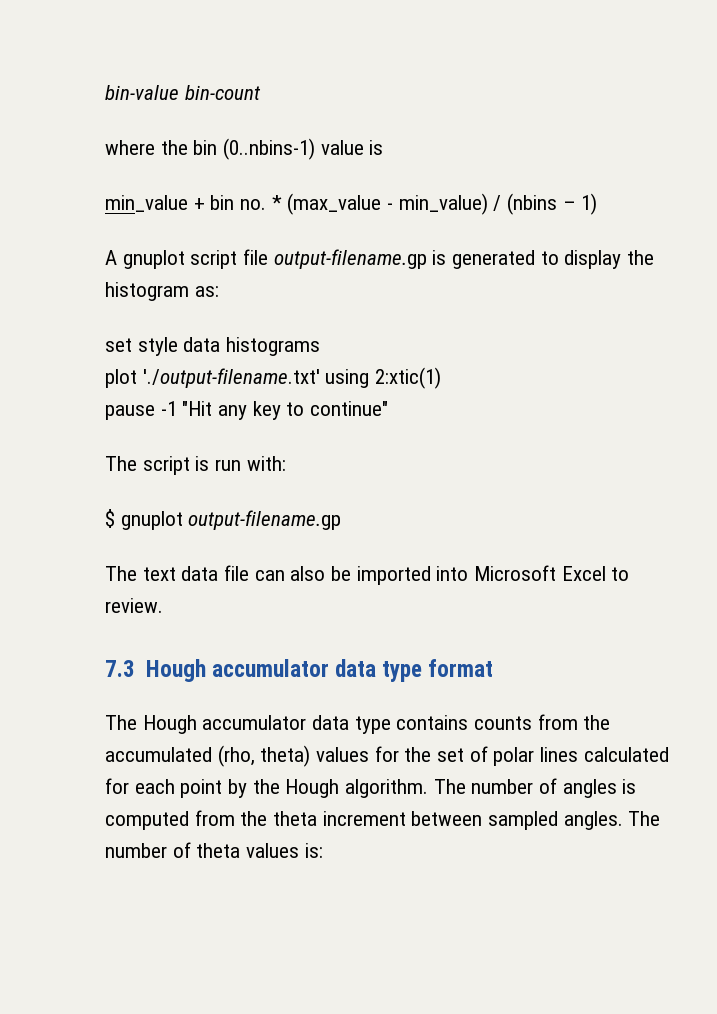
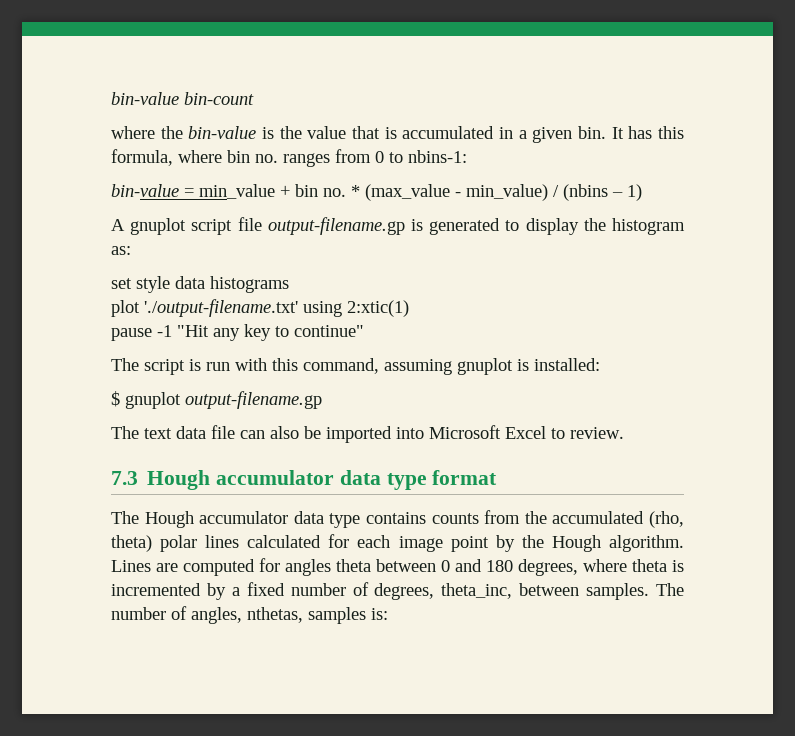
- where the bin (0..nbins-1) value is
- min_value + bin no. * (max_value - min_value) / (nbins – 1)
+ where the bin-value is the value that is accumulated in a given bin. It has this formula, where bin no. ranges from 0 to nbins-1:
+ bin-value = min_value + bin no. * (max_value - min_value) / (nbins – 1)
- The script is run with:
+ The script is run with this command, assuming gnuplot is installed:
- The Hough accumulator data type contains counts from the accumulated (rho, theta) values for the set of polar lines calculated for each point by the Hough algorithm.
+ The Hough accumulator data type contains counts from the accumulated (rho, theta) polar lines calculated for each image point by the Hough algorithm.
- The number of angles is computed from the theta increment between sampled angles. The number of theta values is:
+ Lines are computed for angles theta between 0 and 180 degrees, where theta is incremented by a fixed number of degrees, theta_inc, between samples. The number of angles, nthetas, samples is:

